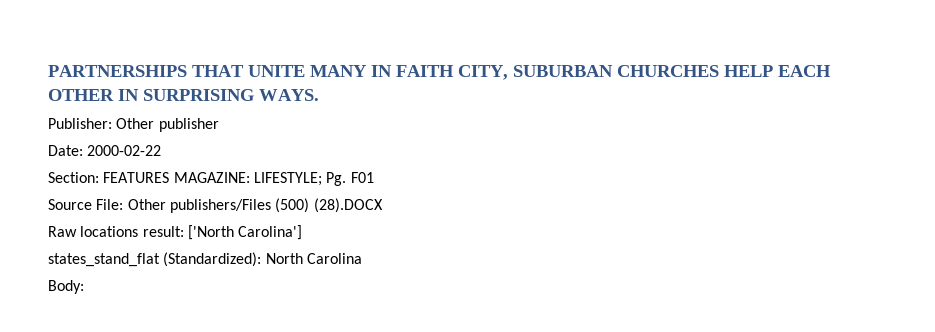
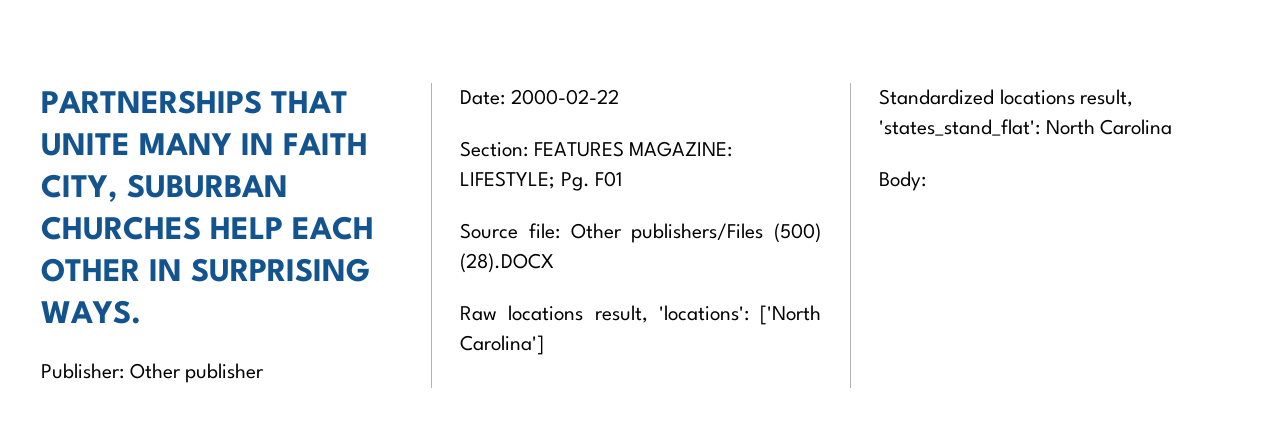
- Source File: Other publishers/Files (500) (28).DOCX
+ Source file: Other publishers/Files (500) (28).DOCX
- Raw locations result: ['North Carolina']
+ Raw locations result, 'locations': ['North Carolina']
- states_stand_flat (Standardized): North Carolina
+ Standardized locations result, 'states_stand_flat': North Carolina

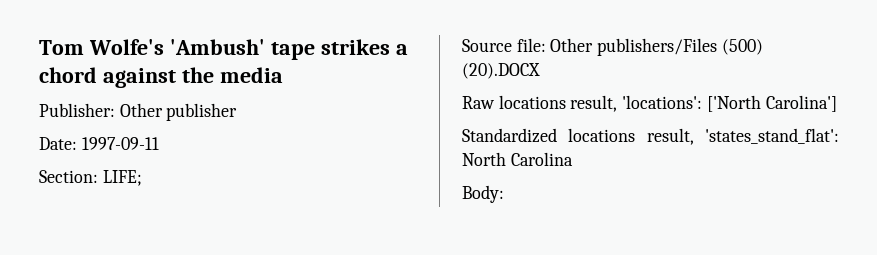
- PARTNERSHIPS THAT UNITE MANY IN FAITH CITY, SUBURBAN CHURCHES HELP EACH OTHER IN SURPRISING WAYS.
+ Tom Wolfe's 'Ambush' tape strikes a chord against the media
- Date: 2000-02-22
+ Date: 1997-09-11
- Section: FEATURES MAGAZINE: LIFESTYLE; Pg. F01
+ Section: LIFE;
- Source file: Other publishers/Files (500) (28).DOCX
+ Source file: Other publishers/Files (500) (20).DOCX

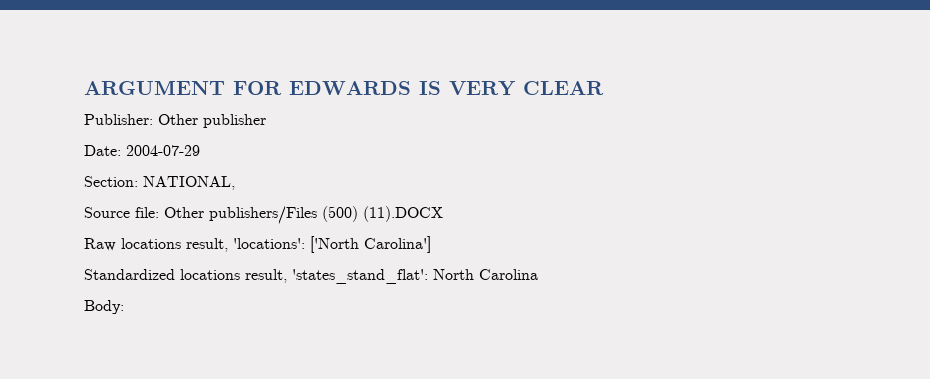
- Tom Wolfe's 'Ambush' tape strikes a chord against the media
+ ARGUMENT FOR EDWARDS IS VERY CLEAR
- Date: 1997-09-11
+ Date: 2004-07-29
- Section: LIFE;
+ Section: NATIONAL,
- Source file: Other publishers/Files (500) (20).DOCX
+ Source file: Other publishers/Files (500) (11).DOCX

